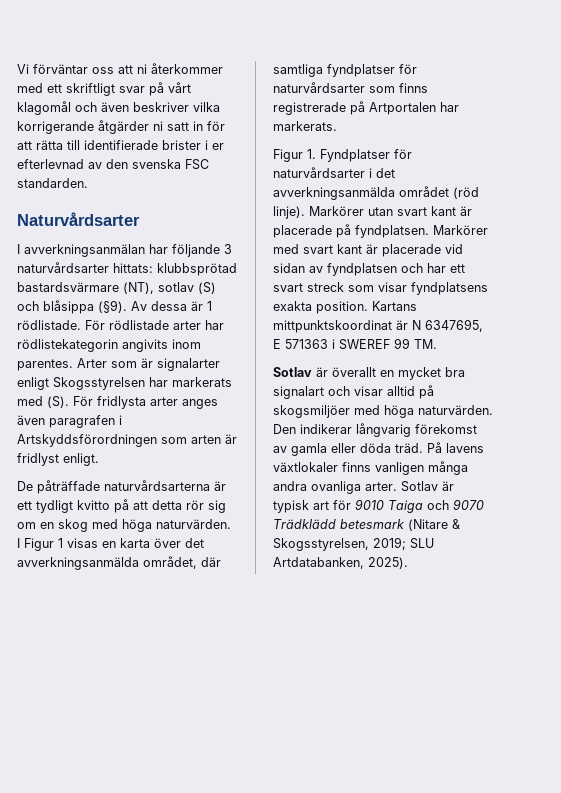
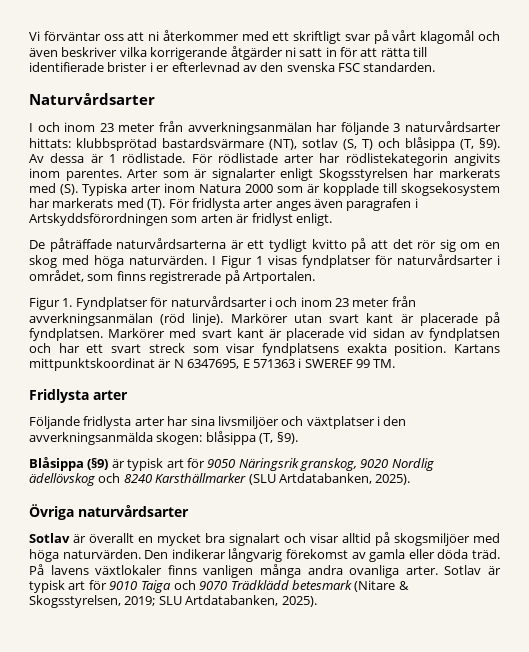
- I avverkningsanmälan har följande 3 naturvårdsarter hittats: klubbsprötad bastardsvärmare (NT), sotlav (S) och blåsippa (§9).
+ I och inom 23 meter från avverkningsanmälan har följande 3 naturvårdsarter hittats: klubbsprötad bastardsvärmare (NT), sotlav (S, T) och blåsippa (T, §9).
- Arter som är signalarter enligt Skogsstyrelsen har markerats med (S). För fridlysta arter anges även paragrafen i Artskyddsförordningen som arten är fridlyst enligt.
+ Arter som är signalarter enligt Skogsstyrelsen har markerats med (S). Typiska arter inom Natura 2000 som är kopplade till skogsekosystem har markerats med (T). För fridlysta arter anges även paragrafen i Artskyddsförordningen som arten är fridlyst enligt.
- De påträffade naturvårdsarterna är ett tydligt kvitto på att detta rör sig om en skog med höga naturvärden.
+ De påträffade naturvårdsarterna är ett tydligt kvitto på att det rör sig om en skog med höga naturvärden.
- I Figur 1 visas en karta över det avverkningsanmälda området, där samtliga fyndplatser för naturvårdsarter som finns registrerade på Artportalen har markerats.
+ I Figur 1 visas fyndplatser för naturvårdsarter i området, som finns registrerade på Artportalen.
- Figur 1. Fyndplatser för naturvårdsarter i det avverkningsanmälda området (röd linje).
+ Figur 1. Fyndplatser för naturvårdsarter i och inom 23 meter från avverkningsanmälan (röd linje).
+ Fridlysta arter
+ Följande fridlysta arter har sina livsmiljöer och växtplatser i den avverkningsanmälda skogen: blåsippa (T, §9).
+ Blåsippa (§9) är typisk art för 9050 Näringsrik granskog, 9020 Nordlig ädellövskog och 8240 Karsthällmarker (SLU Artdatabanken, 2025).
+ Övriga naturvårdsarter

